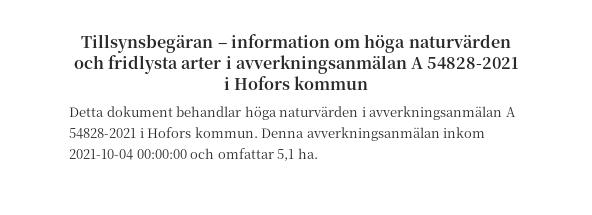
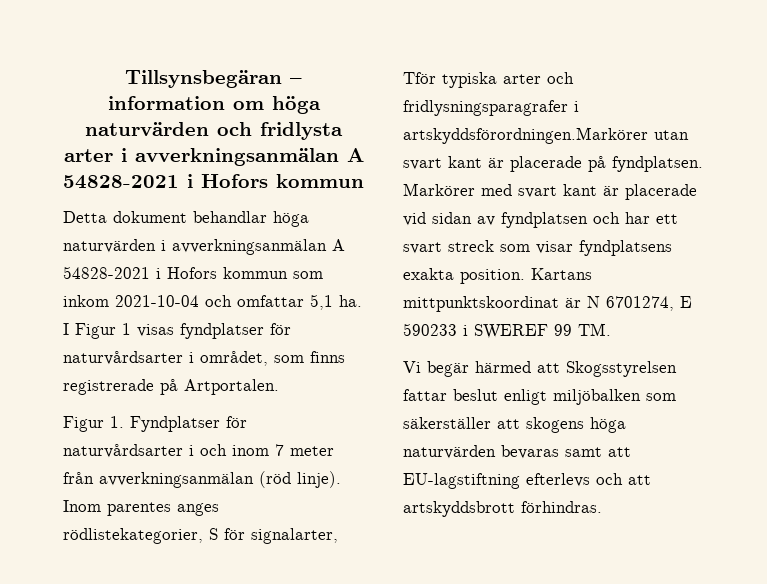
- Detta dokument behandlar höga naturvärden i avverkningsanmälan A 54828-2021 i Hofors kommun. Denna avverkningsanmälan inkom 2021-10-04 00:00:00 och omfattar 5,1 ha.
+ Detta dokument behandlar höga naturvärden i avverkningsanmälan A 54828-2021 i Hofors kommun som inkom 2021-10-04 och omfattar 5,1 ha.
+ I Figur 1 visas fyndplatser för naturvårdsarter i området, som finns registrerade på Artportalen.
+ Figur 1. Fyndplatser för naturvårdsarter i och inom 7 meter från avverkningsanmälan (röd linje). Inom parentes anges rödlistekategorier, S för signalarter, Tför typiska arter och fridlysningsparagrafer i artskyddsförordningen.Markörer utan svart kant är placerade på fyndplatsen. Markörer med svart kant är placerade vid sidan av fyndplatsen och har ett svart streck som visar fyndplatsens exakta position. Kartans mittpunktskoordinat är N 6701274, E 590233 i SWEREF 99 TM.
+ Vi begär härmed att Skogsstyrelsen fattar beslut enligt miljöbalken som säkerställer att skogens höga naturvärden bevaras samt att EU-lagstiftning efterlevs och att artskyddsbrott förhindras.

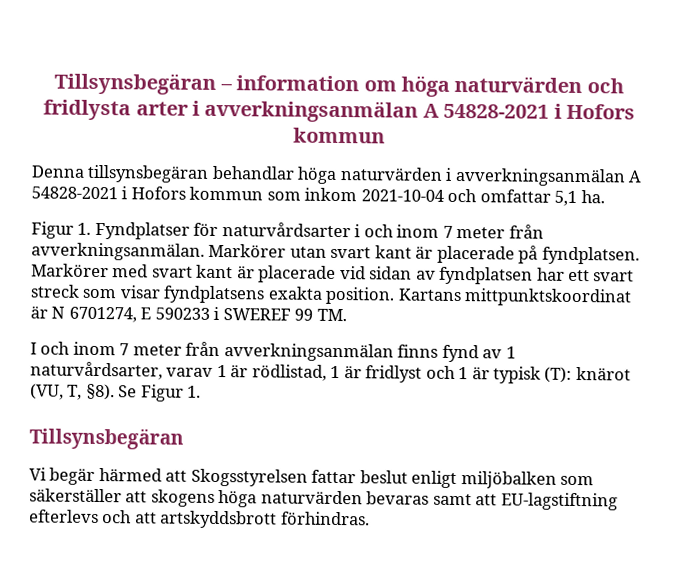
- Detta dokument behandlar höga naturvärden i avverkningsanmälan A 54828-2021 i Hofors kommun som inkom 2021-10-04 och omfattar 5,1 ha. I Figur 1 visas fyndplatser för naturvårdsarter i området, som finns registrerade på Artportalen.
+ Denna tillsynsbegäran behandlar höga naturvärden i avverkningsanmälan A 54828-2021 i Hofors kommun som inkom 2021-10-04 och omfattar 5,1 ha.
- Figur 1. Fyndplatser för naturvårdsarter i och inom 7 meter från avverkningsanmälan (röd linje). Inom parentes anges rödlistekategorier, S för signalarter, Tför typiska arter och fridlysningsparagrafer i artskyddsförordningen.Markörer utan svart kant är placerade på fyndplatsen.
+ Figur 1. Fyndplatser för naturvårdsarter i och inom 7 meter från avverkningsanmälan. Markörer utan svart kant är placerade på fyndplatsen.
- Markörer med svart kant är placerade vid sidan av fyndplatsen och har ett svart streck som visar fyndplatsens exakta position.
+ Markörer med svart kant är placerade vid sidan av fyndplatsen har ett svart streck som visar fyndplatsens exakta position.
+ I och inom 7 meter från avverkningsanmälan finns fynd av 1 naturvårdsarter, varav 1 är rödlistad, 1 är fridlyst och 1 är typisk (T): knärot (VU, T, §8). Se Figur 1.
+ Tillsynsbegäran

